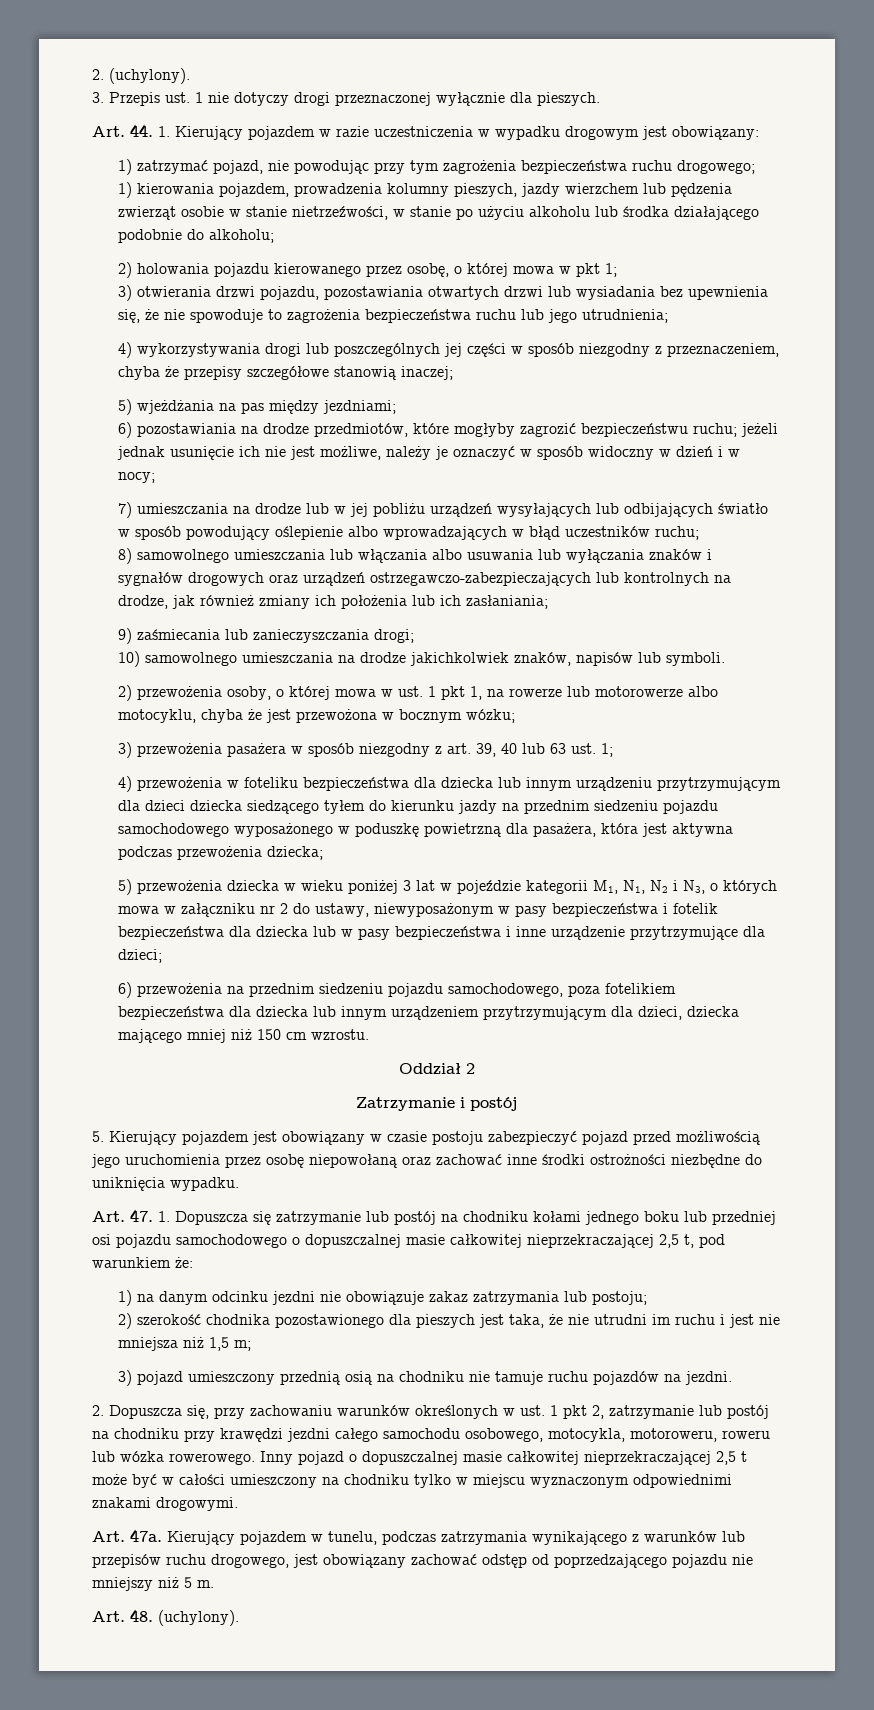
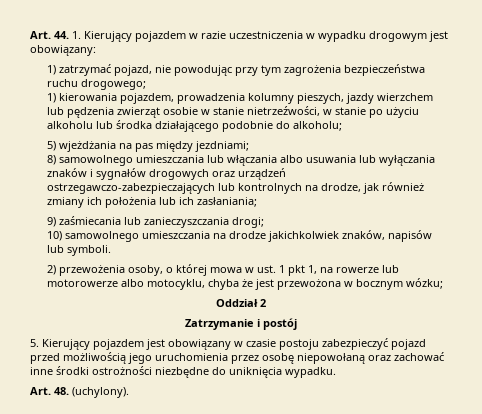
- 2. (uchylony).
- 3. Przepis ust. 1 nie dotyczy drogi przeznaczonej wyłącznie dla pieszych.
- 2) holowania pojazdu kierowanego przez osobę, o której mowa w pkt 1;
- 3) otwierania drzwi pojazdu, pozostawiania otwartych drzwi lub wysiadania bez upewnienia się, że nie spowoduje to zagrożenia bezpieczeństwa ruchu lub jego utrudnienia;
- 4) wykorzystywania drogi lub poszczególnych jej części w sposób niezgodny z przeznaczeniem, chyba że przepisy szczegółowe stanowią inaczej;
- 6) pozostawiania na drodze przedmiotów, które mogłyby zagrozić bezpieczeństwu ruchu; jeżeli jednak usunięcie ich nie jest możliwe, należy je oznaczyć w sposób widoczny w dzień i w nocy;
- 7) umieszczania na drodze lub w jej pobliżu urządzeń wysyłających lub odbijających światło w sposób powodujący oślepienie albo wprowadzających w błąd uczestników ruchu;
- 3) przewożenia pasażera w sposób niezgodny z art. 39, 40 lub 63 ust. 1;
- 4) przewożenia w foteliku bezpieczeństwa dla dziecka lub innym urządzeniu przytrzymującym dla dzieci dziecka siedzącego tyłem do kierunku jazdy na przednim siedzeniu pojazdu samochodowego wyposażonego w poduszkę powietrzną dla pasażera, która jest aktywna podczas przewożenia dziecka;
- 5) przewożenia dziecka w wieku poniżej 3 lat w pojeździe kategorii M1, N1, N2 i N3, o których mowa w załączniku nr 2 do ustawy, niewyposażonym w pasy bezpieczeństwa i fotelik bezpieczeństwa dla dziecka lub w pasy bezpieczeństwa i inne urządzenie przytrzymujące dla dzieci;
- 6) przewożenia na przednim siedzeniu pojazdu samochodowego, poza fotelikiem bezpieczeństwa dla dziecka lub innym urządzeniem przytrzymującym dla dzieci, dziecka mającego mniej niż 150 cm wzrostu.
- Art. 47. 1. Dopuszcza się zatrzymanie lub postój na chodniku kołami jednego boku lub przedniej osi pojazdu samochodowego o dopuszczalnej masie całkowitej nieprzekraczającej 2,5 t, pod warunkiem że:
- 1) na danym odcinku jezdni nie obowiązuje zakaz zatrzymania lub postoju;
- 2) szerokość chodnika pozostawionego dla pieszych jest taka, że nie utrudni im ruchu i jest nie mniejsza niż 1,5 m;
- 3) pojazd umieszczony przednią osią na chodniku nie tamuje ruchu pojazdów na jezdni.
- 2. Dopuszcza się, przy zachowaniu warunków określonych w ust. 1 pkt 2, zatrzymanie lub postój na chodniku przy krawędzi jezdni całego samochodu osobowego, motocykla, motoroweru, roweru lub wózka rowerowego. Inny pojazd o dopuszczalnej masie całkowitej nieprzekraczającej 2,5 t może być w całości umieszczony na chodniku tylko w miejscu wyznaczonym odpowiednimi znakami drogowymi.
- Art. 47a. Kierujący pojazdem w tunelu, podczas zatrzymania wynikającego z warunków lub przepisów ruchu drogowego, jest obowiązany zachować odstęp od poprzedzającego pojazdu nie mniejszy niż 5 m.

